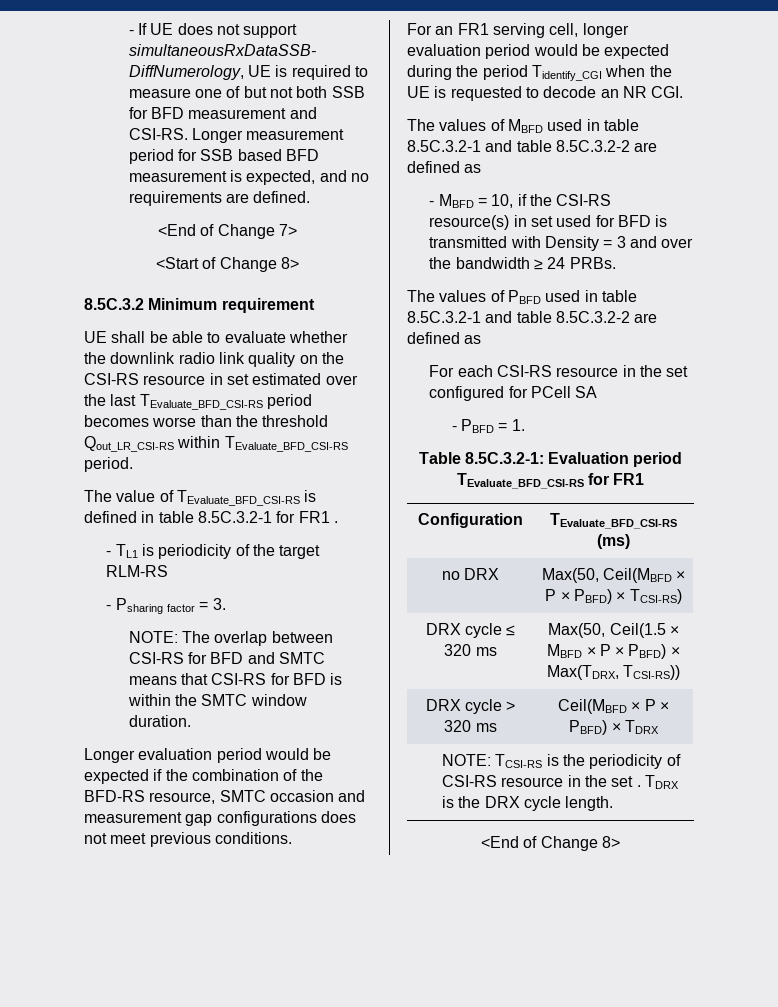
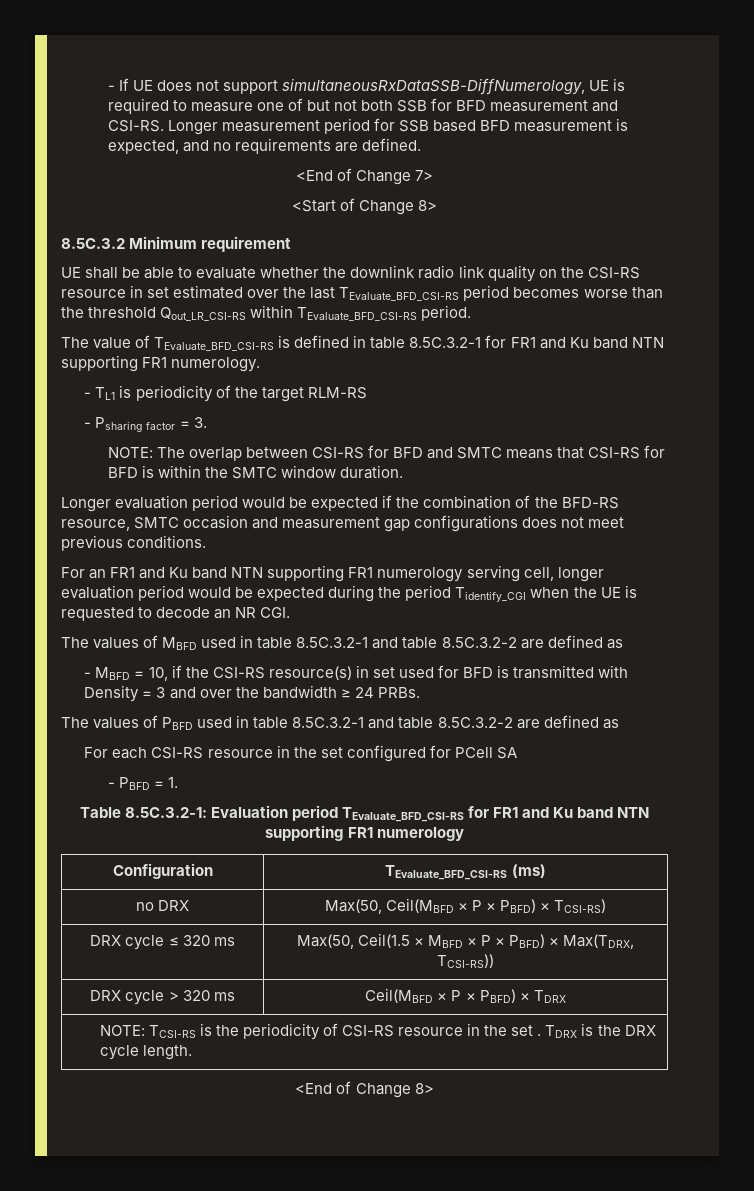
- The value of TEvaluate_BFD_CSI-RS is defined in table 8.5C.3.2-1 for FR1 .
+ The value of TEvaluate_BFD_CSI-RS is defined in table 8.5C.3.2-1 for FR1 and Ku band NTN supporting FR1 numerology.
- For an FR1 serving cell, longer evaluation period would be expected during the period Tidentify_CGI when the UE is requested to decode an NR CGI.
+ For an FR1 and Ku band NTN supporting FR1 numerology serving cell, longer evaluation period would be expected during the period Tidentify_CGI when the UE is requested to decode an NR CGI.
- Table 8.5C.3.2-1: Evaluation period TEvaluate_BFD_CSI-RS for FR1
+ Table 8.5C.3.2-1: Evaluation period TEvaluate_BFD_CSI-RS for FR1 and Ku band NTN supporting FR1 numerology

